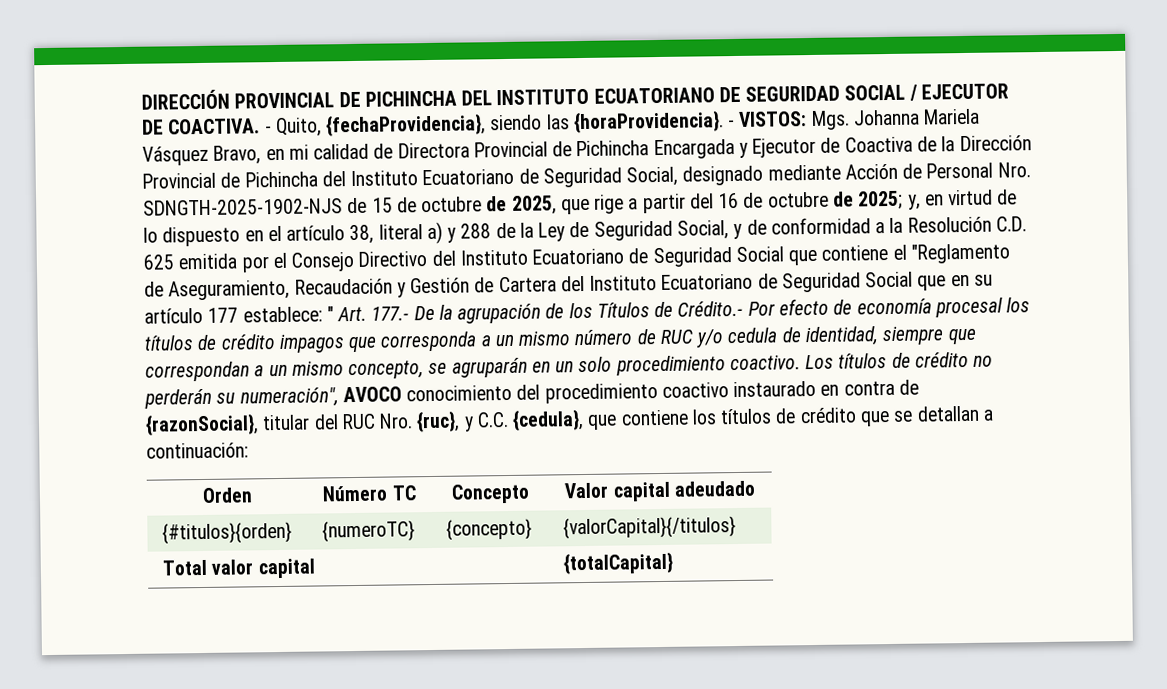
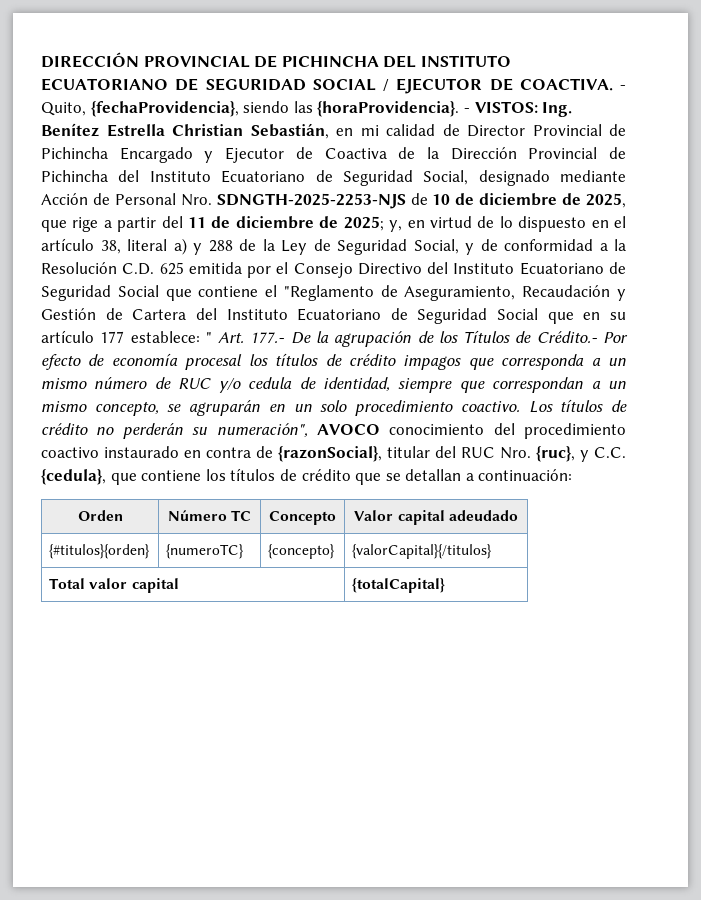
- Mgs. Johanna Mariela Vásquez Bravo, en mi calidad de Directora Provincial de Pichincha Encargada y Ejecutor de Coactiva de la Dirección Provincial de Pichincha del Instituto Ecuatoriano de Seguridad Social, designado mediante Acción de Personal Nro. SDNGTH-2025-1902-NJS de 15 de octubre de 2025, que rige a partir del 16 de octubre de 2025;
+ Ing. Benítez Estrella Christian Sebastián, en mi calidad de Director Provincial de Pichincha Encargado y Ejecutor de Coactiva de la Dirección Provincial de Pichincha del Instituto Ecuatoriano de Seguridad Social, designado mediante Acción de Personal Nro. SDNGTH-2025-2253-NJS de 10 de diciembre de 2025, que rige a partir del 11 de diciembre de 2025;

